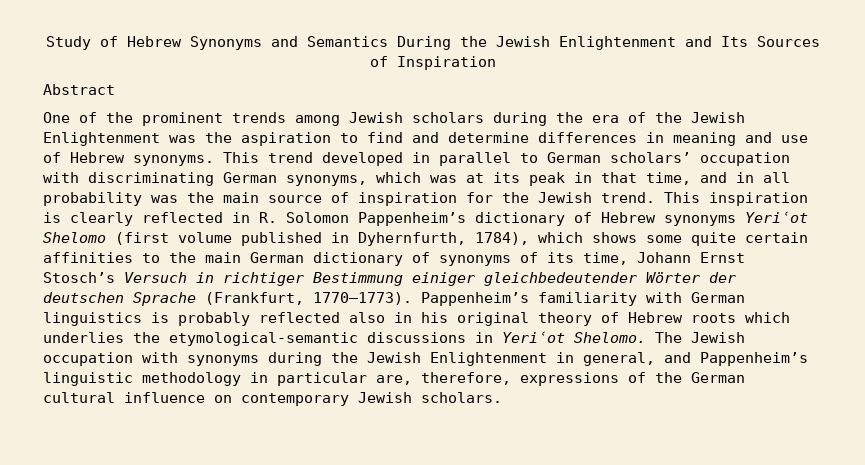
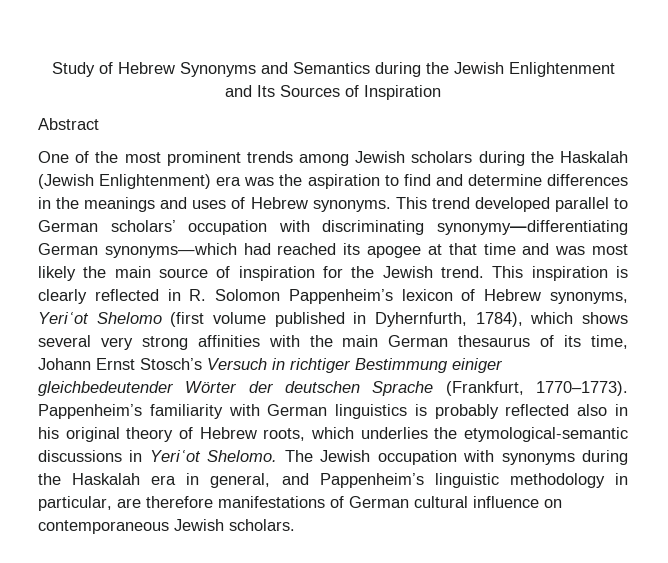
- Study of Hebrew Synonyms and Semantics During the Jewish Enlightenment and Its Sources of Inspiration
+ Study of Hebrew Synonyms and Semantics during the Jewish Enlightenment and Its Sources of Inspiration
- One of the prominent trends among Jewish scholars during the era of the Jewish Enlightenment was the aspiration to find and determine differences in meaning and use of Hebrew synonyms.
+ One of the most prominent trends among Jewish scholars during the Haskalah (Jewish Enlightenment) era was the aspiration to find and determine differences in the meanings and uses of Hebrew synonyms.
- This trend developed in parallel to German scholars’ occupation with discriminating German synonyms, which was at its peak in that time, and in all probability was the main source of inspiration for the Jewish trend.
+ This trend developed parallel to German scholars’ occupation with discriminating synonymy—differentiating German synonyms—which had reached its apogee at that time and was most likely the main source of inspiration for the Jewish trend.
- This inspiration is clearly reflected in R. Solomon Pappenheim’s dictionary of Hebrew synonyms Yeriʿot Shelomo (first volume published in Dyhernfurth, 1784), which shows some quite certain affinities to the main German dictionary of synonyms of its time, Johann Ernst Stosch’s Versuch in richtiger Bestimmung einiger gleichbedeutender Wörter der deutschen Sprache (Frankfurt, 1770–1773).
+ This inspiration is clearly reflected in R. Solomon Pappenheim’s lexicon of Hebrew synonyms, Yeriʿot Shelomo (first volume published in Dyhernfurth, 1784), which shows several very strong affinities with the main German thesaurus of its time, Johann Ernst Stosch’s Versuch in richtiger Bestimmung einiger gleichbedeutender Wörter der deutschen Sprache (Frankfurt, 1770–1773).
- Pappenheim’s familiarity with German linguistics is probably reflected also in his original theory of Hebrew roots which underlies the etymological-semantic discussions in Yeriʿot Shelomo.
+ Pappenheim’s familiarity with German linguistics is probably reflected also in his original theory of Hebrew roots, which underlies the etymological-semantic discussions in Yeriʿot Shelomo.
- The Jewish occupation with synonyms during the Jewish Enlightenment in general, and Pappenheim’s linguistic methodology in particular are, therefore, expressions of the German cultural influence on contemporary Jewish scholars.
+ The Jewish occupation with synonyms during the Haskalah era in general, and Pappenheim’s linguistic methodology in particular, are therefore manifestations of German cultural influence on contemporaneous Jewish scholars.

